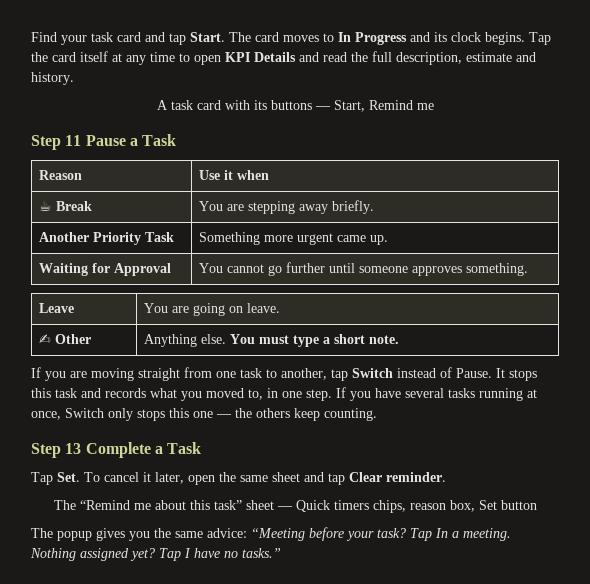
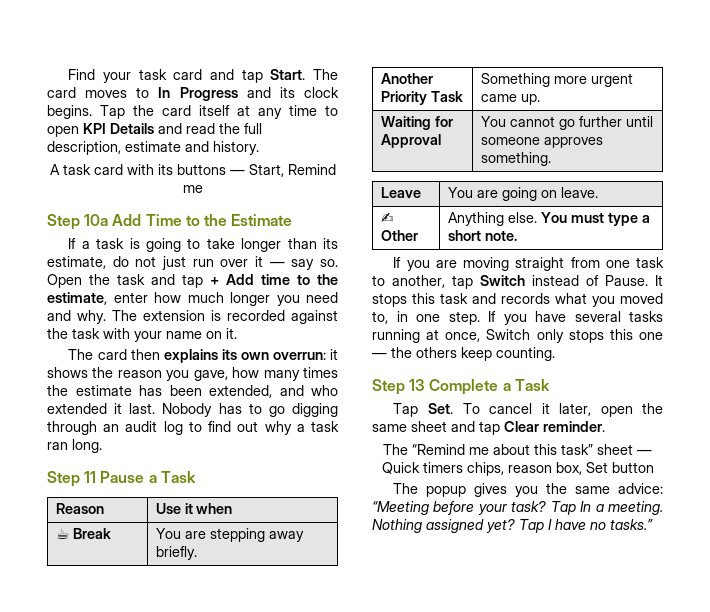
+ Step 10a Add Time to the Estimate
+ If a task is going to take longer than its estimate, do not just run over it — say so. Open the task and tap + Add time to the estimate, enter how much longer you need and why. The extension is recorded against the task with your name on it.
+ The card then explains its own overrun: it shows the reason you gave, how many times the estimate has been extended, and who extended it last. Nobody has to go digging through an audit log to find out why a task ran long.

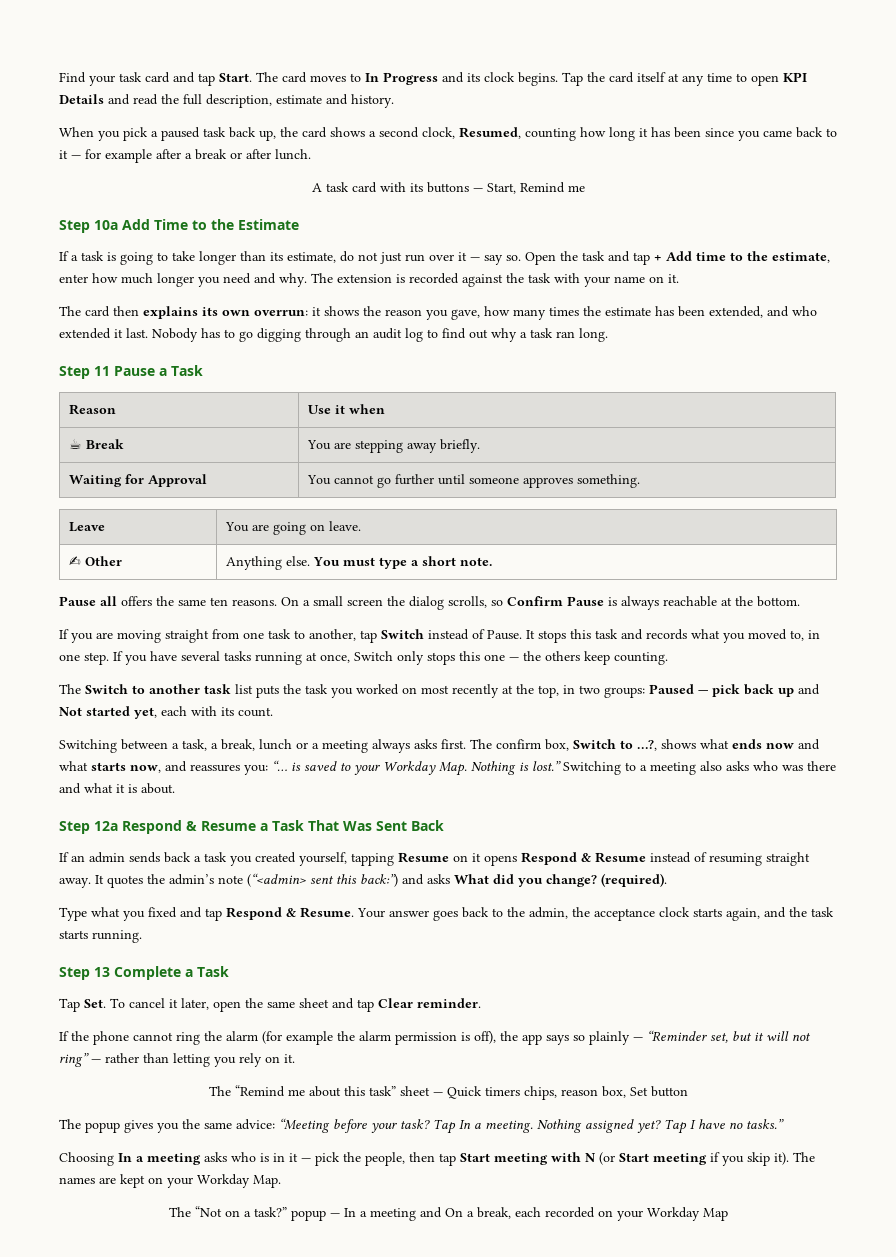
+ When you pick a paused task back up, the card shows a second clock, Resumed, counting how long it has been since you came back to it — for example after a break or after lunch.
- Another Priority Task | Something more urgent came up.
+ Pause all offers the same ten reasons. On a small screen the dialog scrolls, so Confirm Pause is always reachable at the bottom.
+ The Switch to another task list puts the task you worked on most recently at the top, in two groups: Paused — pick back up and Not started yet, each with its count.
+ Switching between a task, a break, lunch or a meeting always asks first. The confirm box, Switch to …?, shows what ends now and what starts now, and reassures you: “… is saved to your Workday Map. Nothing is lost.” Switching to a meeting also asks who was there and what it is about.
+ Step 12a Respond & Resume a Task That Was Sent Back
+ If an admin sends back a task you created yourself, tapping Resume on it opens Respond & Resume instead of resuming straight away. It quotes the admin’s note (“<admin> sent this back:”) and asks What did you change? (required).
+ Type what you fixed and tap Respond & Resume. Your answer goes back to the admin, the acceptance clock starts again, and the task starts running.
+ If the phone cannot ring the alarm (for example the alarm permission is off), the app says so plainly — “Reminder set, but it will not ring” — rather than letting you rely on it.
+ Choosing In a meeting asks who is in it — pick the people, then tap Start meeting with N (or Start meeting if you skip it). The names are kept on your Workday Map.
+ The “Not on a task?” popup — In a meeting and On a break, each recorded on your Workday Map

